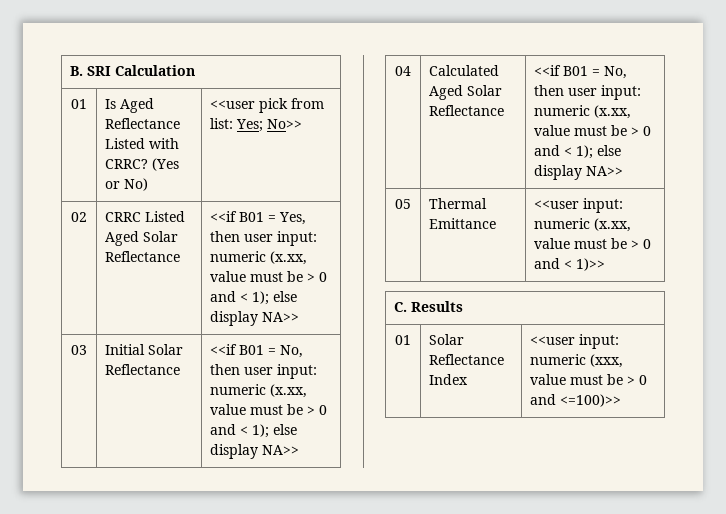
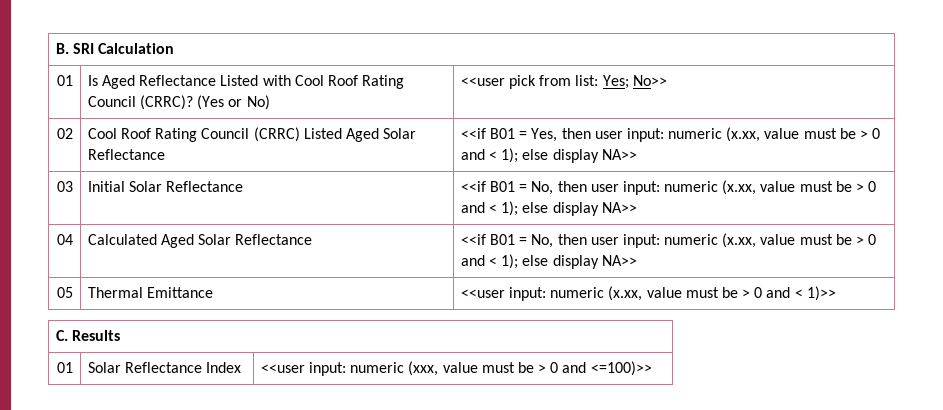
- 01 | Is Aged Reflectance Listed with CRRC? (Yes or No) | <<user pick from list: Yes; No>>
+ 01 | Is Aged Reflectance Listed with Cool Roof Rating Council (CRRC)? (Yes or No) | <<user pick from list: Yes; No>>
- 02 | CRRC Listed Aged Solar Reflectance | <<if B01 = Yes, then user input: numeric (x.xx, value must be > 0 and < 1); else display NA>>
+ 02 | Cool Roof Rating Council (CRRC) Listed Aged Solar Reflectance | <<if B01 = Yes, then user input: numeric (x.xx, value must be > 0 and < 1); else display NA>>

